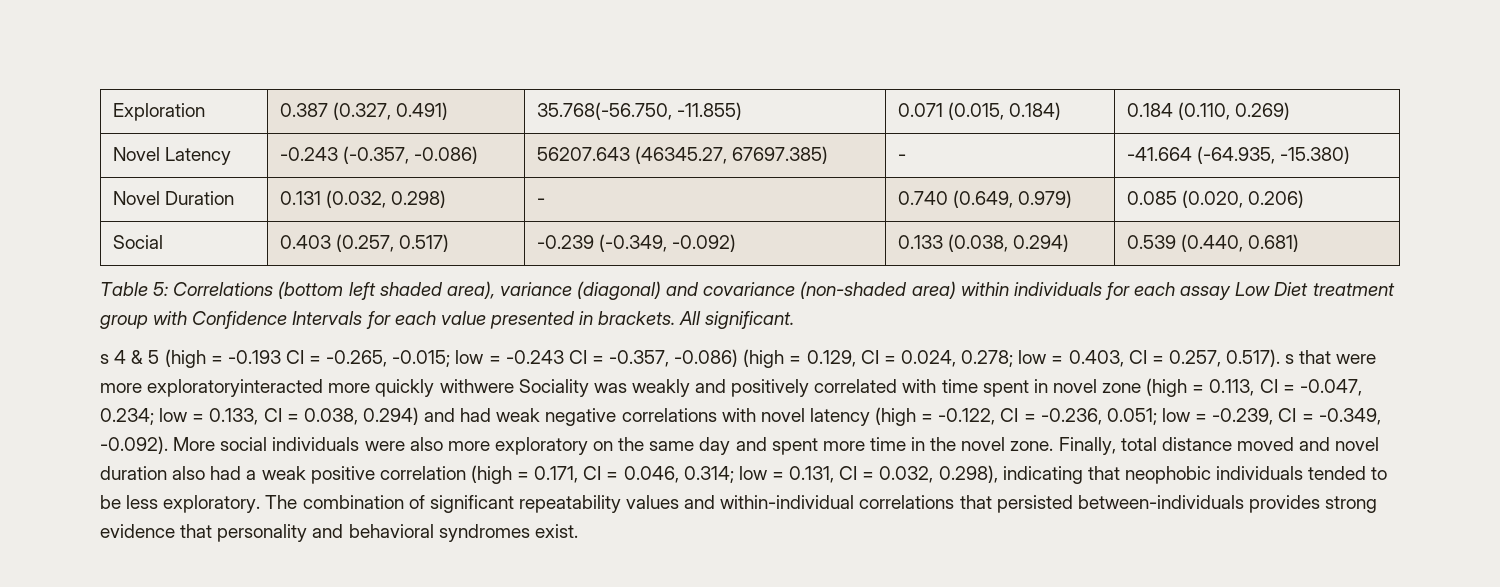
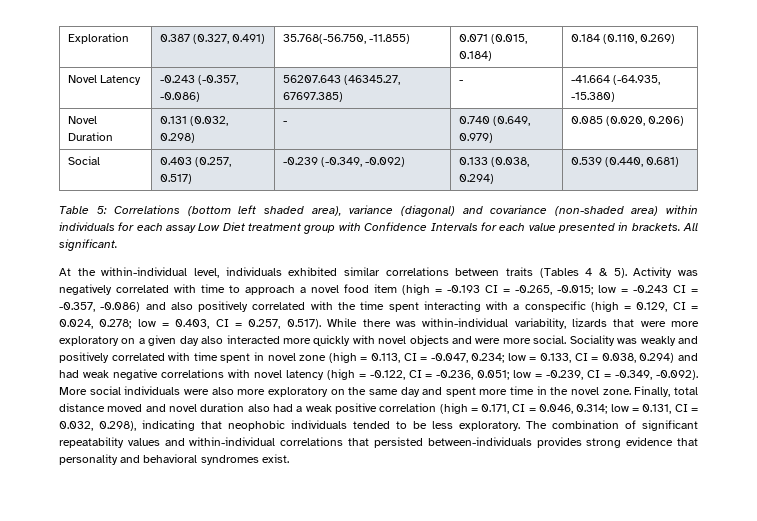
- s 4 & 5 (high = -0.193 CI = -0.265, -0.015;
+ At the within-individual level, individuals exhibited similar correlations between traits (Tables 4 & 5). Activity was negatively correlated with time to approach a novel food item (high = -0.193 CI = -0.265, -0.015;
- low = -0.243 CI = -0.357, -0.086) (high = 0.129, CI = 0.024, 0.278;
+ low = -0.243 CI = -0.357, -0.086) and also positively correlated with the time spent interacting with a conspecific (high = 0.129, CI = 0.024, 0.278;
- low = 0.403, CI = 0.257, 0.517). s that were more exploratoryinteracted more quickly withwere Sociality was weakly and positively correlated with time spent in novel zone (high = 0.113, CI = -0.047, 0.234;
+ low = 0.403, CI = 0.257, 0.517). While there was within-individual variability, lizards that were more exploratory on a given day also interacted more quickly with novel objects and were more social. Sociality was weakly and positively correlated with time spent in novel zone (high = 0.113, CI = -0.047, 0.234;

